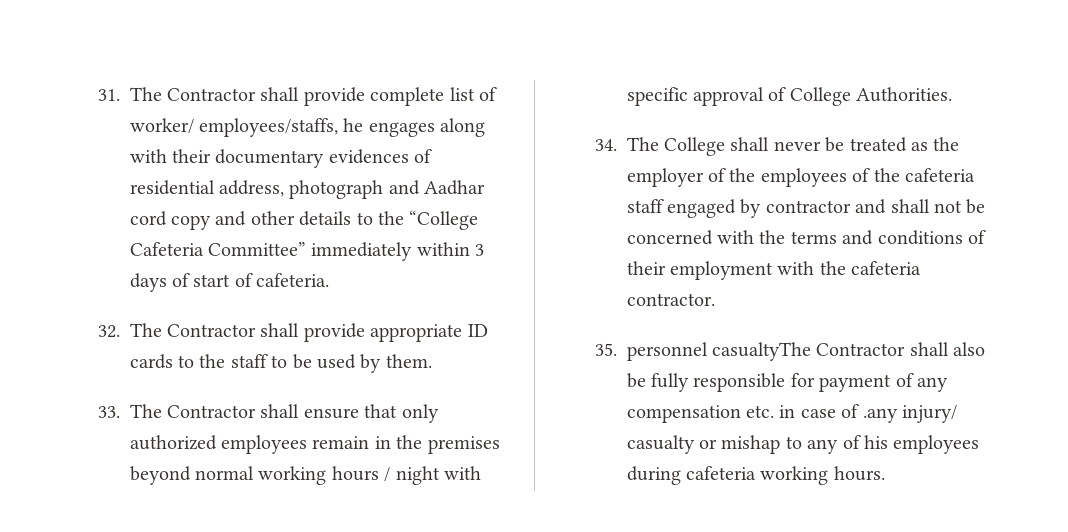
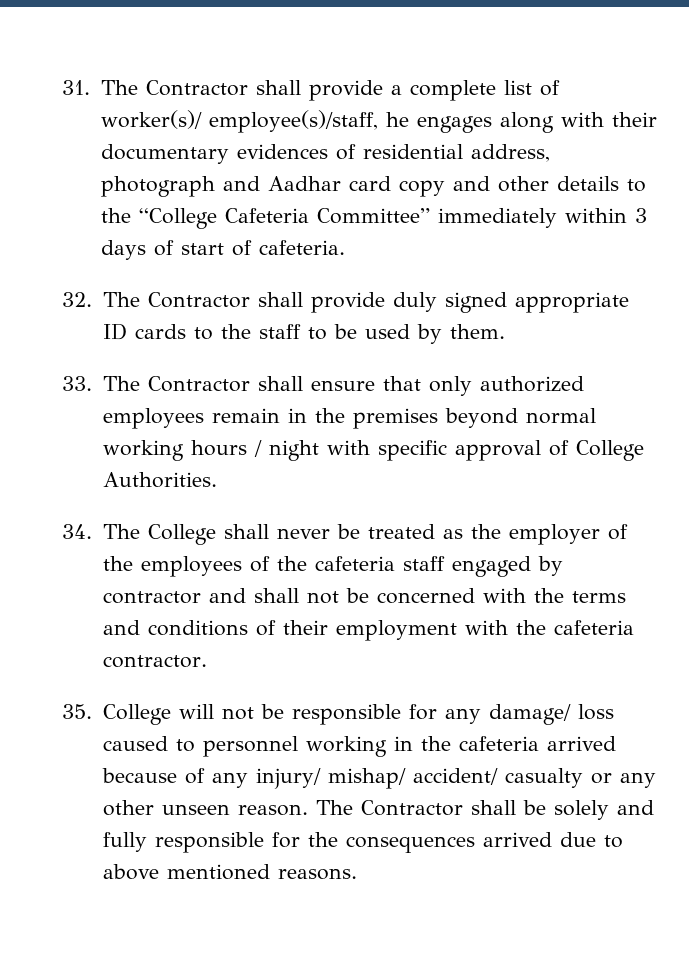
- 31. The Contractor shall provide complete list of worker/ employees/staffs, he engages along with their documentary evidences of residential address, photograph and Aadhar cord copy and other details to the “College Cafeteria Committee” immediately within 3 days of start of cafeteria.
+ 31. The Contractor shall provide a complete list of worker(s)/ employee(s)/staff, he engages along with their documentary evidences of residential address, photograph and Aadhar card copy and other details to the “College Cafeteria Committee” immediately within 3 days of start of cafeteria.
- 32. The Contractor shall provide appropriate ID cards to the staff to be used by them.
+ 32. The Contractor shall provide duly signed appropriate ID cards to the staff to be used by them.
- 35. personnel casualtyThe Contractor shall also be fully responsible for payment of any compensation etc. in case of .any injury/ casualty or mishap to any of his employees during cafeteria working hours.
+ 35. College will not be responsible for any damage/ loss caused to personnel working in the cafeteria arrived because of any injury/ mishap/ accident/ casualty or any other unseen reason. The Contractor shall be solely and fully responsible for the consequences arrived due to above mentioned reasons.

